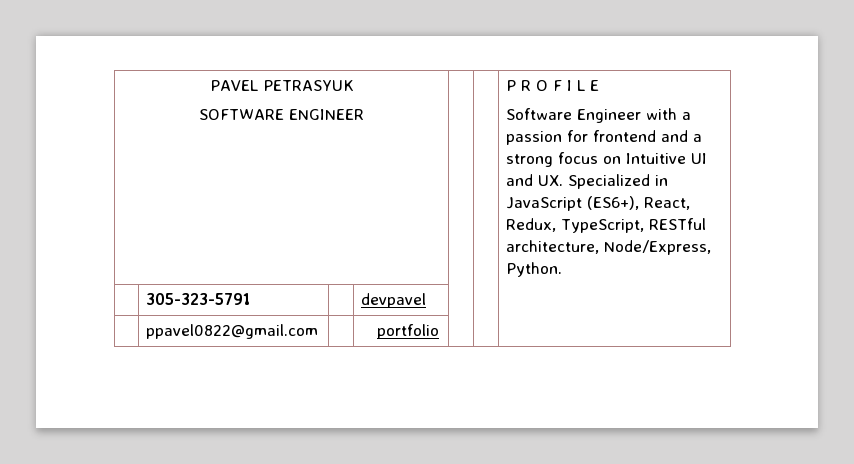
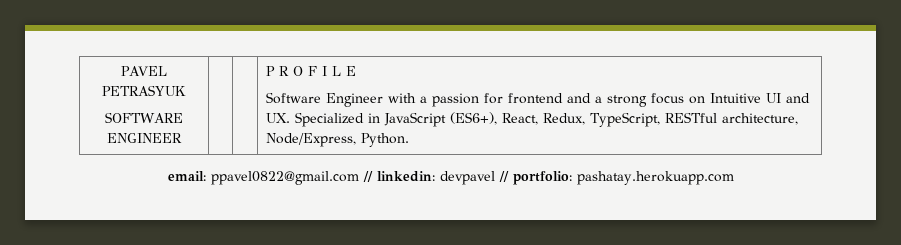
- | 305-323-5791 | | devpavel | | |
- | ppavel0822@gmail.com | | portfolio | | |
+ email: ppavel0822@gmail.com // linkedin: devpavel // portfolio: pashatay.herokuapp.com

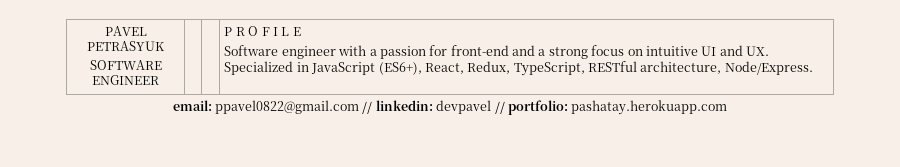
  PAVEL PETRASYUK
  SOFTWARE ENGINEER | | | P R O F I L E
- Software Engineer with a passion for frontend and a strong focus on Intuitive UI and UX. Specialized in JavaScript (ES6+), React, Redux, TypeScript, RESTful architecture, Node/Express, Python.
+ Software engineer with a passion for front-end and a strong focus on intuitive UI and UX. Specialized in JavaScript (ES6+), React, Redux, TypeScript, RESTful architecture, Node/Express.

